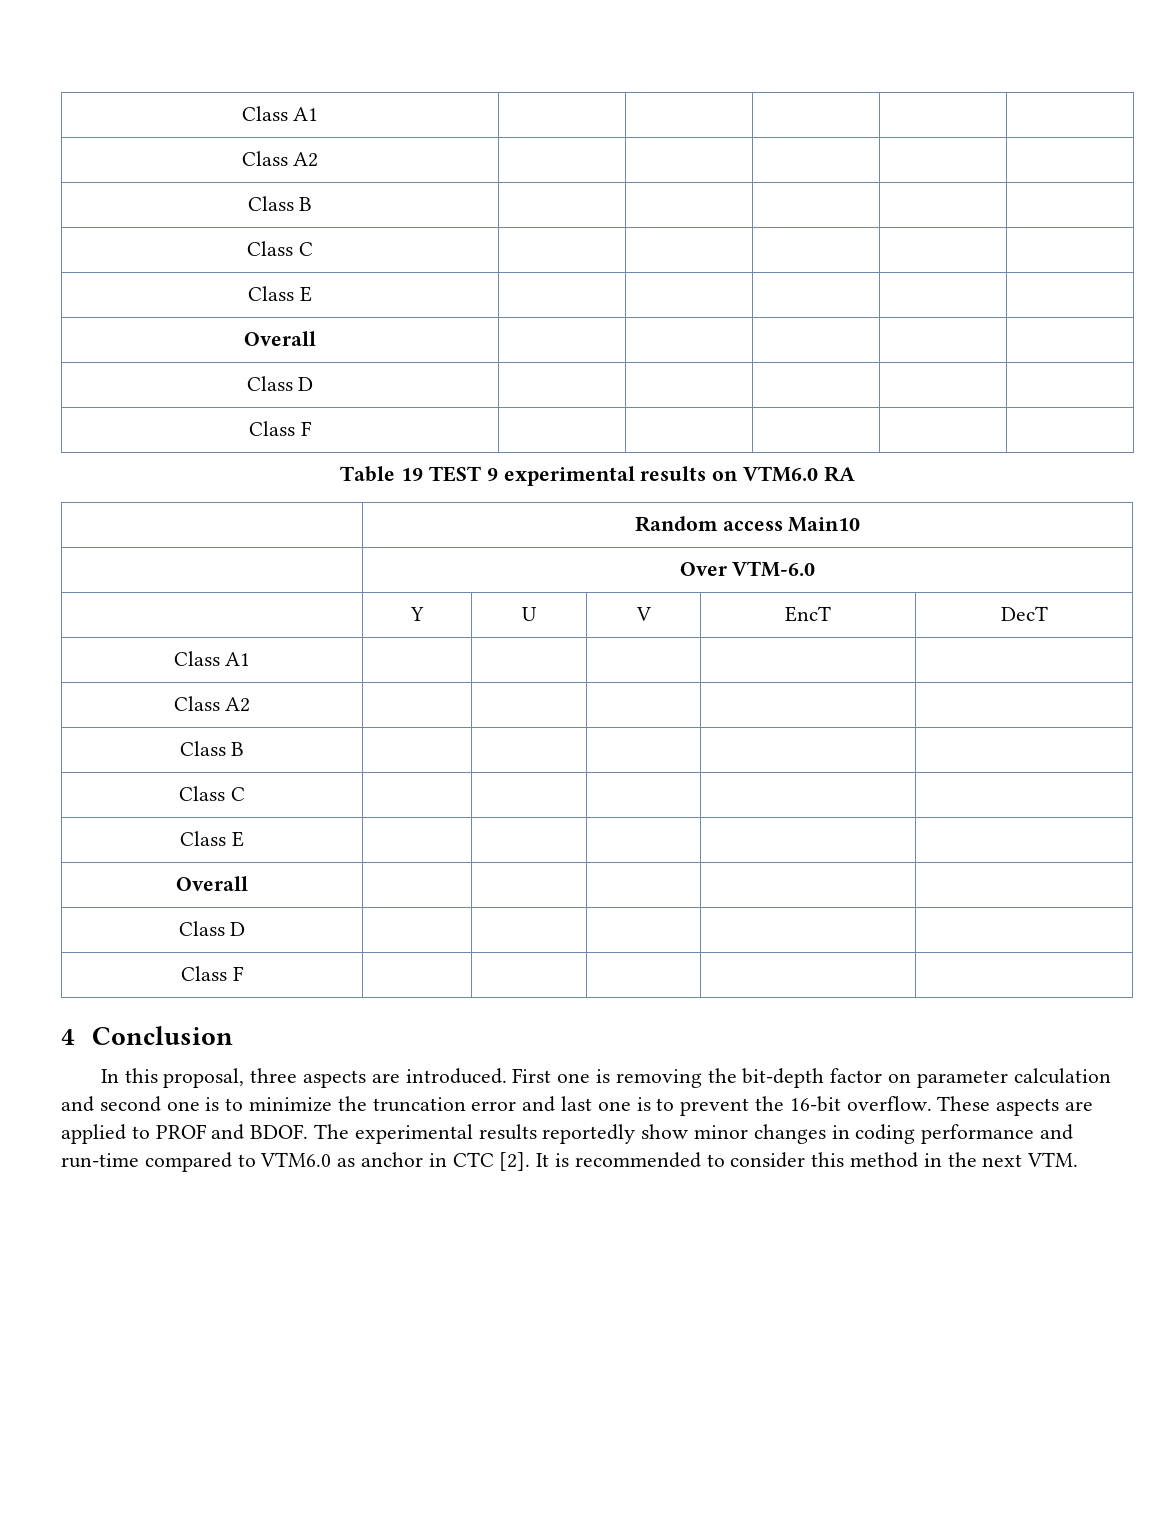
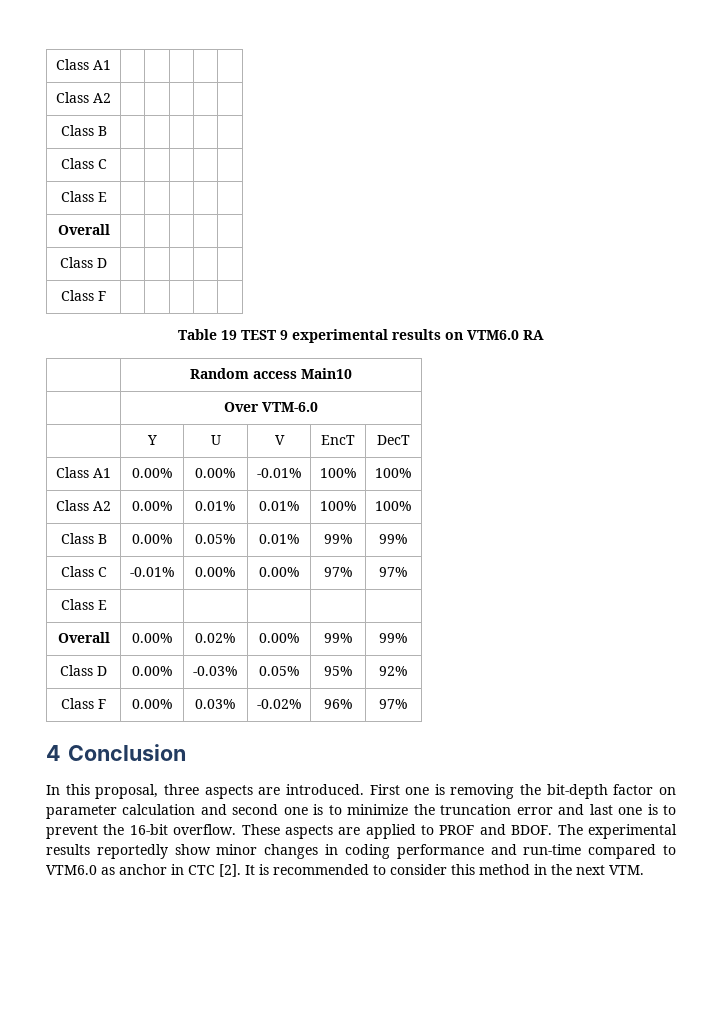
  | Y | U | V | EncT | DecT
- Class A1 | | | | |
- Class A2 | | | | |
- Class B | | | | |
- Class C | | | | |
+ Class A1 | 0.00% | 0.00% | -0.01% | 100% | 100%
+ Class A2 | 0.00% | 0.01% | 0.01% | 100% | 100%
+ Class B | 0.00% | 0.05% | 0.01% | 99% | 99%
+ Class C | -0.01% | 0.00% | 0.00% | 97% | 97%
  Class E | | | | |
- Overall | | | | |
- Class D | | | | |
- Class F | | | | |
+ Overall | 0.00% | 0.02% | 0.00% | 99% | 99%
+ Class D | 0.00% | -0.03% | 0.05% | 95% | 92%
+ Class F | 0.00% | 0.03% | -0.02% | 96% | 97%

